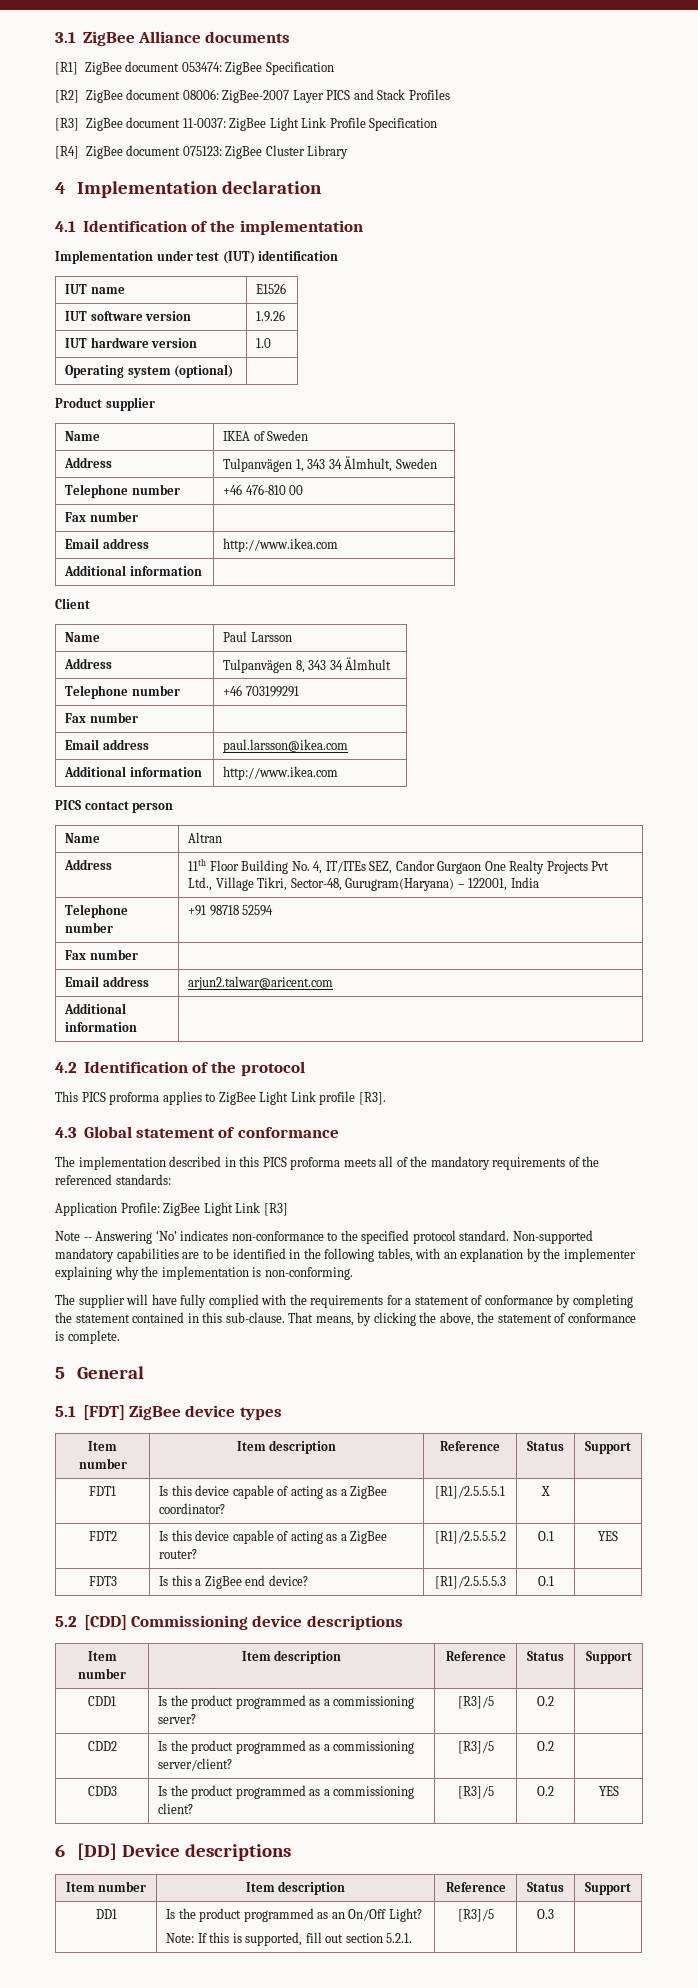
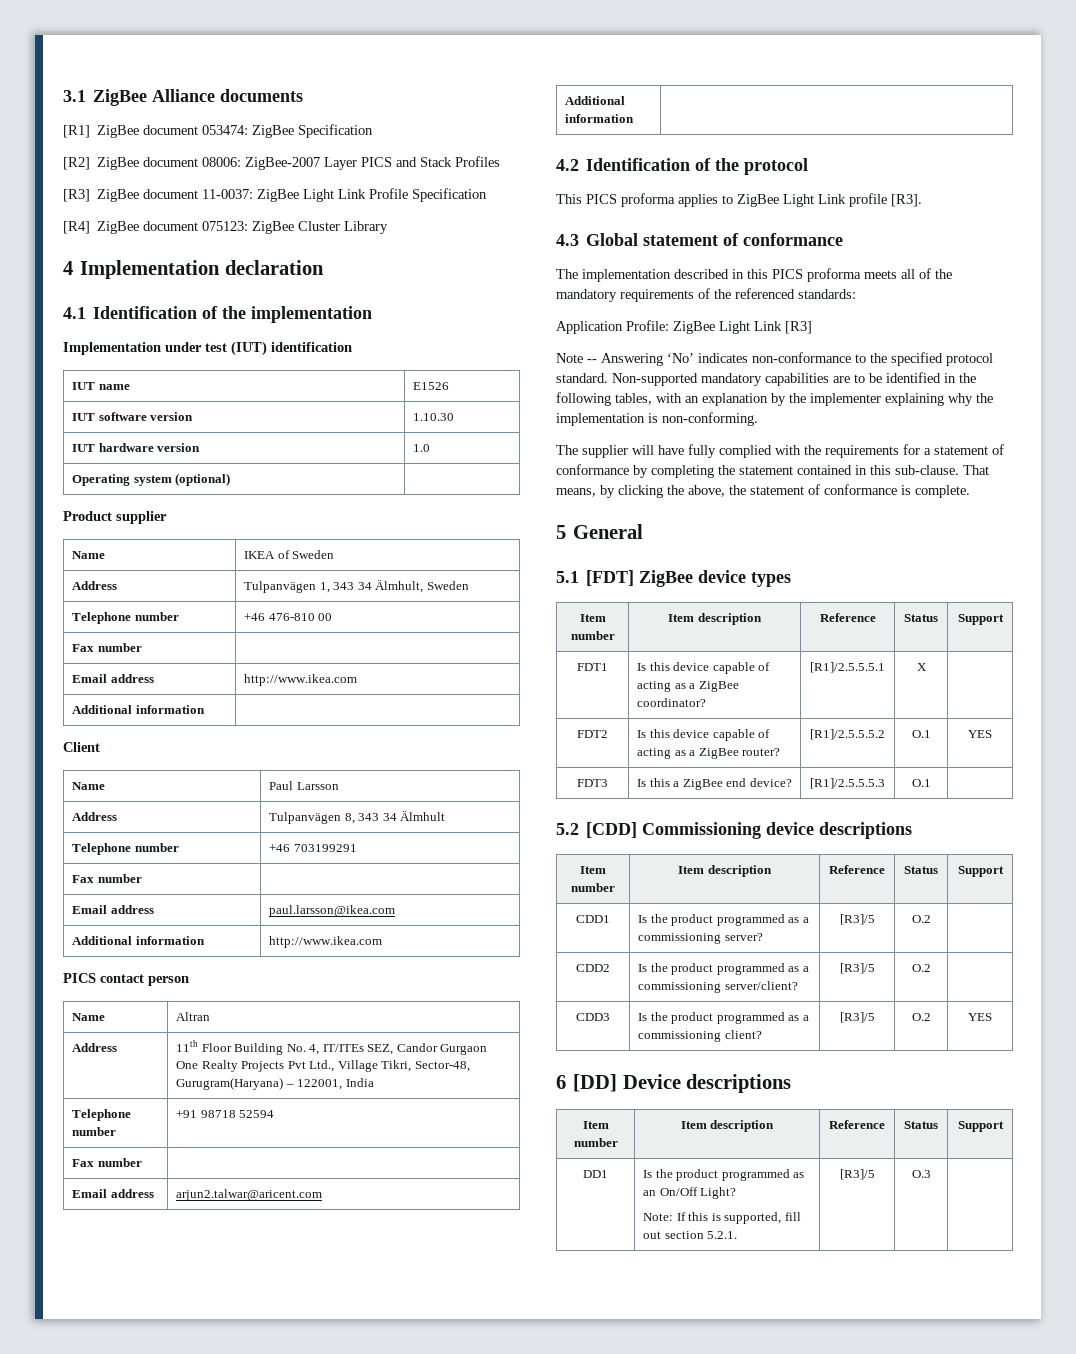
- IUT software version | 1.9.26
+ IUT software version | 1.10.30

